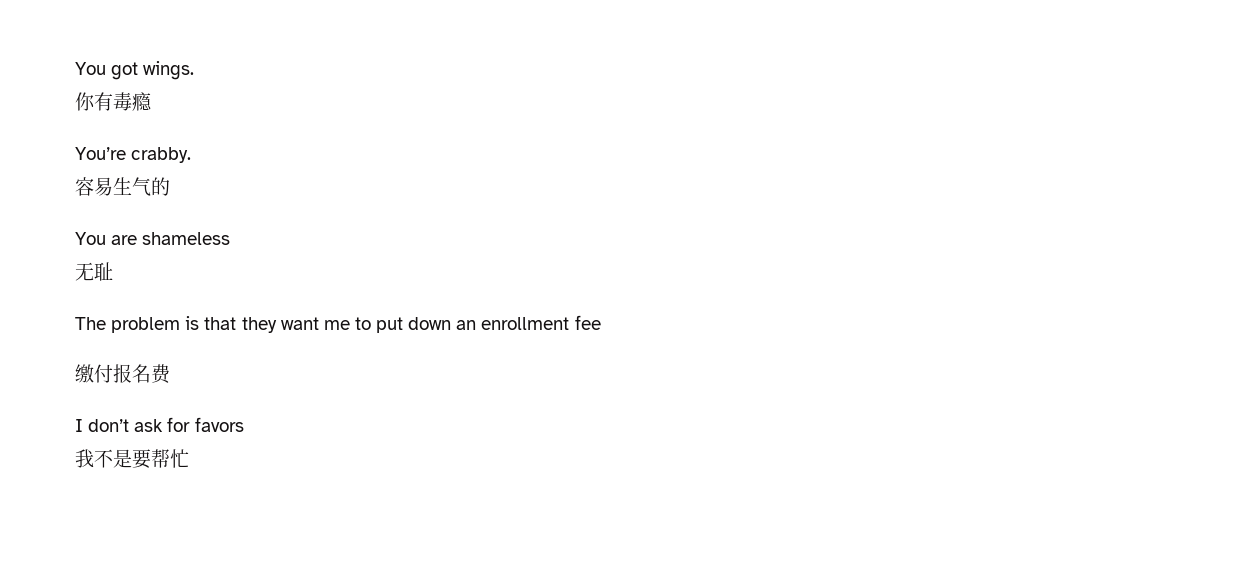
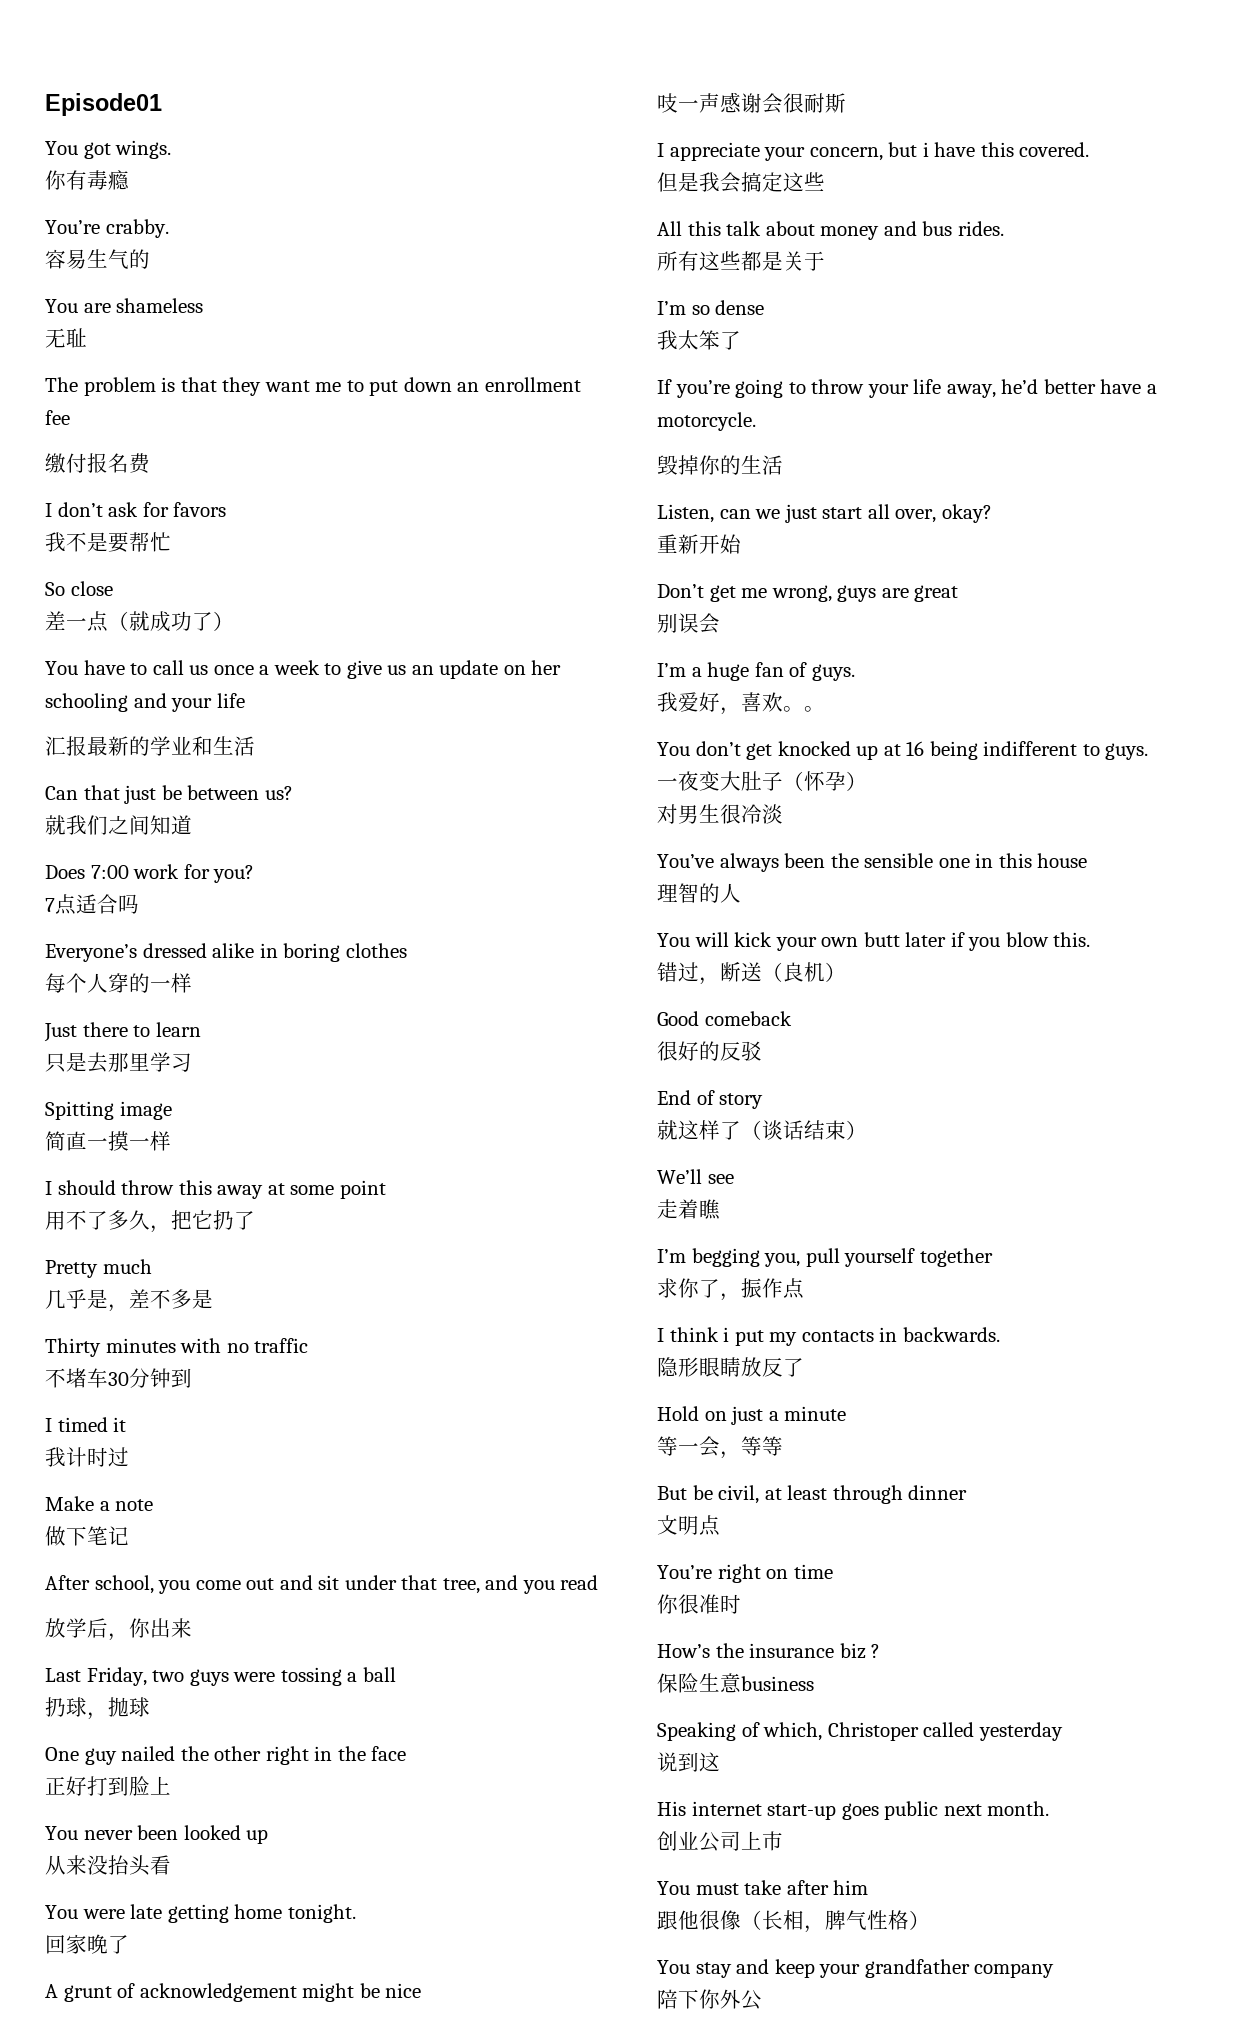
+ Episode01
+ So close
+ 差一点（就成功了）
+ You have to call us once a week to give us an update on her schooling and your life
+ 汇报最新的学业和生活
+ Can that just be between us?
+ 就我们之间知道
+ Does 7:00 work for you?
+ 7点适合吗
+ Everyone’s dressed alike in boring clothes
+ 每个人穿的一样
+ Just there to learn
+ 只是去那里学习
+ Spitting image
+ 简直一摸一样
+ I should throw this away at some point
+ 用不了多久，把它扔了
+ Pretty much
+ 几乎是，差不多是
+ Thirty minutes with no traffic
+ 不堵车30分钟到
+ I timed it
+ 我计时过
+ Make a note
+ 做下笔记
+ After school, you come out and sit under that tree, and you read
+ 放学后，你出来
+ Last Friday, two guys were tossing a ball
+ 扔球，抛球
+ One guy nailed the other right in the face
+ 正好打到脸上
+ You never been looked up
+ 从来没抬头看
+ You were late getting home tonight.
+ 回家晚了
+ A grunt of acknowledgement might be nice
+ 吱一声感谢会很耐斯
+ I appreciate your concern, but i have this covered.
+ 但是我会搞定这些
+ All this talk about money and bus rides.
+ 所有这些都是关于
+ I’m so dense
+ 我太笨了
+ If you’re going to throw your life away, he’d better have a motorcycle.
+ 毁掉你的生活
+ Listen, can we just start all over, okay?
+ 重新开始
+ Don’t get me wrong, guys are great
+ 别误会
+ I’m a huge fan of guys.
+ 我爱好，喜欢。。
+ You don’t get knocked up at 16 being indifferent to guys.
+ 一夜变大肚子（怀孕）
+ 对男生很冷淡
+ You’ve always been the sensible one in this house
+ 理智的人
+ You will kick your own butt later if you blow this.
+ 错过，断送（良机）
+ Good comeback
+ 很好的反驳
+ End of story
+ 就这样了（谈话结束）
+ We’ll see
+ 走着瞧
+ I’m begging you, pull yourself together
+ 求你了，振作点
+ I think i put my contacts in backwards.
+ 隐形眼睛放反了
+ Hold on just a minute
+ 等一会，等等
+ But be civil, at least through dinner
+ 文明点
+ You’re right on time
+ 你很准时
+ How’s the insurance biz ?
+ 保险生意business
+ Speaking of which, Christoper called yesterday
+ 说到这
+ His internet start-up goes public next month.
+ 创业公司上市
+ You must take after him
+ 跟他很像（长相，脾气性格）
+ You stay and keep your grandfather company
+ 陪下你外公

